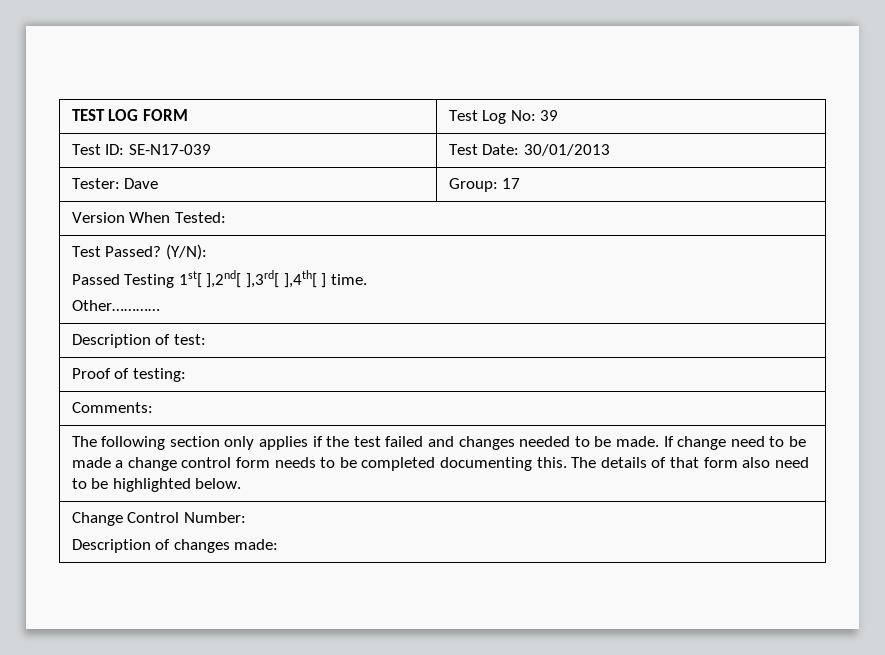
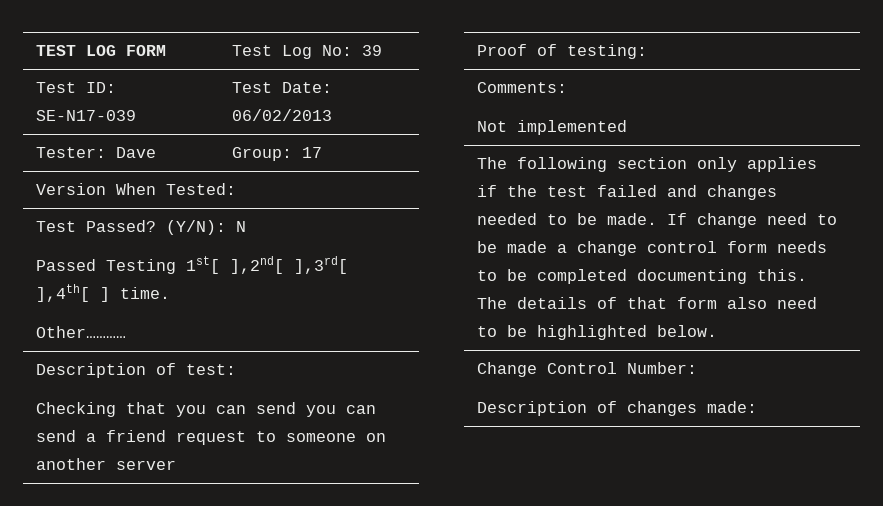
- Test ID: SE-N17-039 | Test Date: 30/01/2013
+ Test ID: SE-N17-039 | Test Date: 06/02/2013
- Test Passed? (Y/N):
+ Test Passed? (Y/N): N
  Description of test:
+ Checking that you can send you can send a friend request to someone on another server
  Comments:
+ Not implemented

